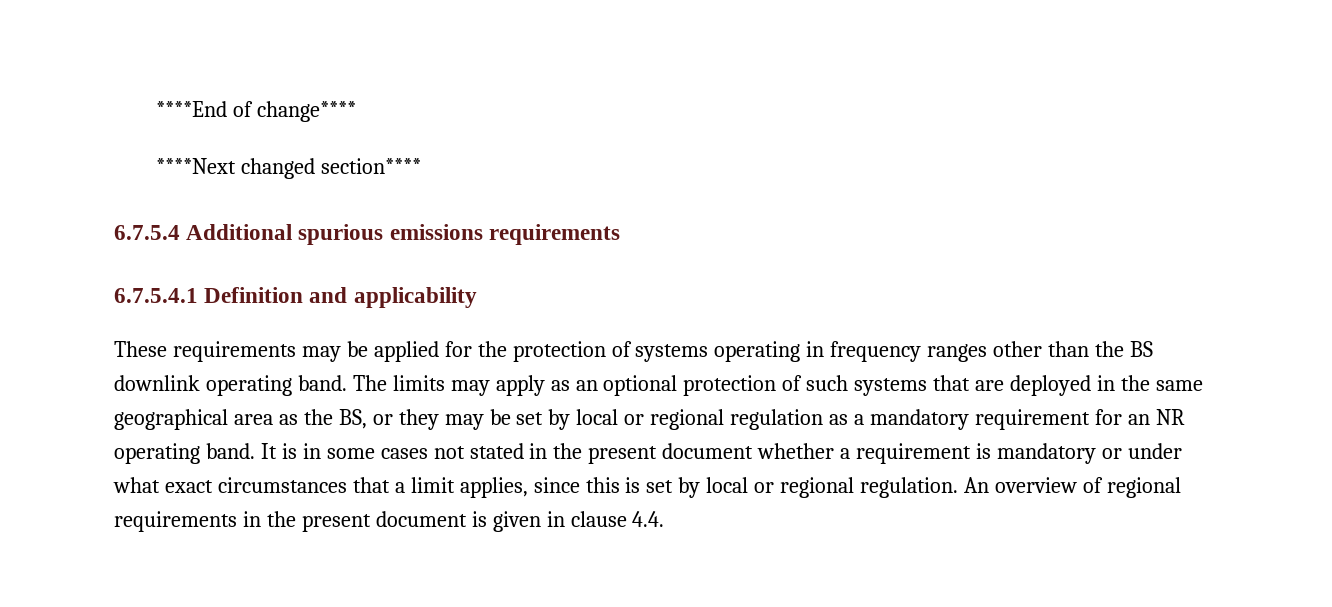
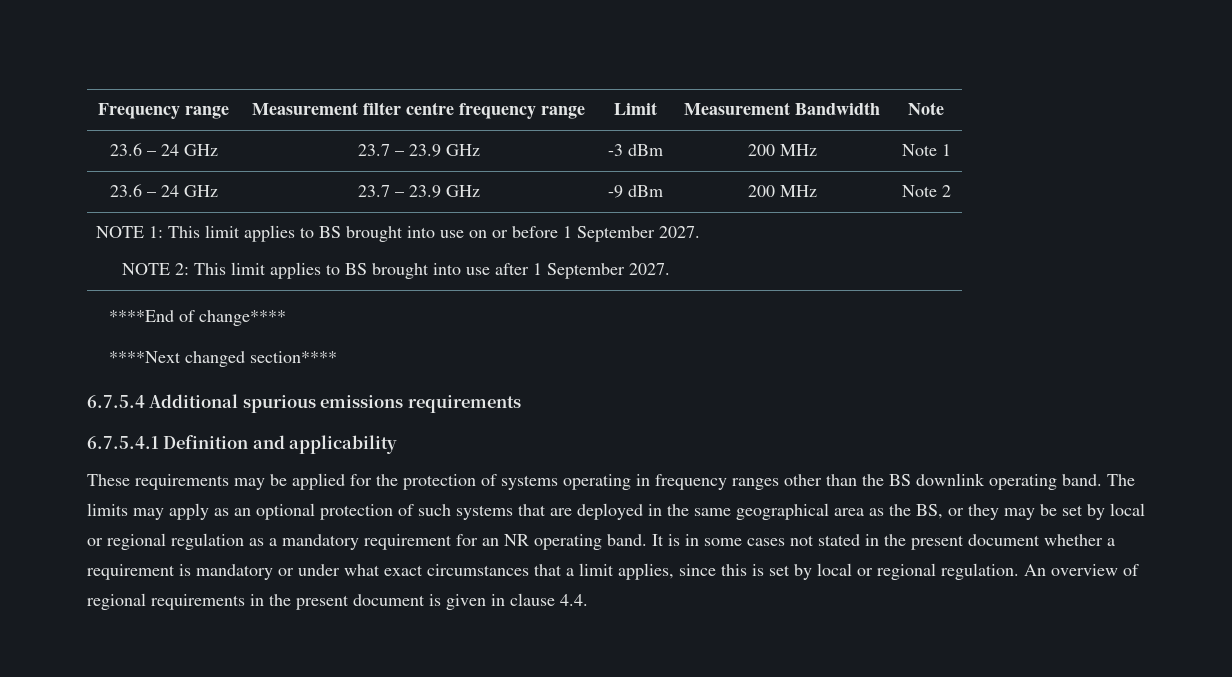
+ Frequency range | Measurement filter centre frequency range | Limit | Measurement Bandwidth | Note
+ 23.6 – 24 GHz | 23.7 – 23.9 GHz | -3 dBm | 200 MHz | Note 1
+ 23.6 – 24 GHz | 23.7 – 23.9 GHz | -9 dBm | 200 MHz | Note 2
+ NOTE 1: This limit applies to BS brought into use on or before 1 September 2027.
+ NOTE 2: This limit applies to BS brought into use after 1 September 2027.

